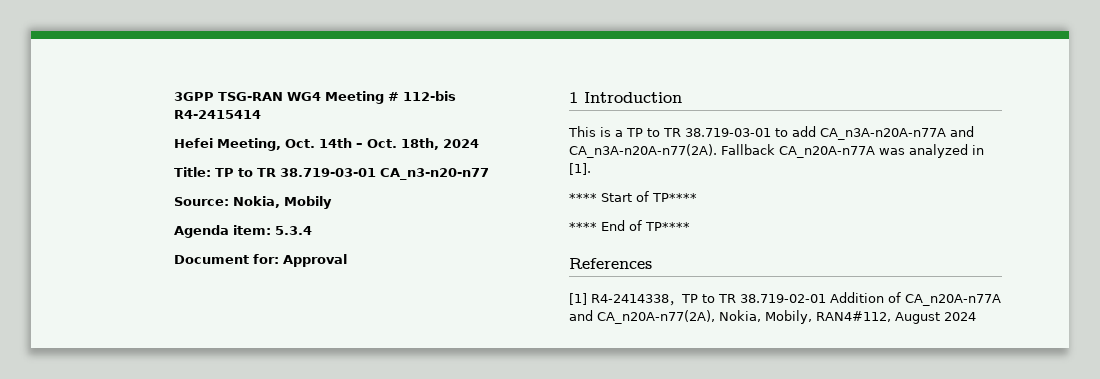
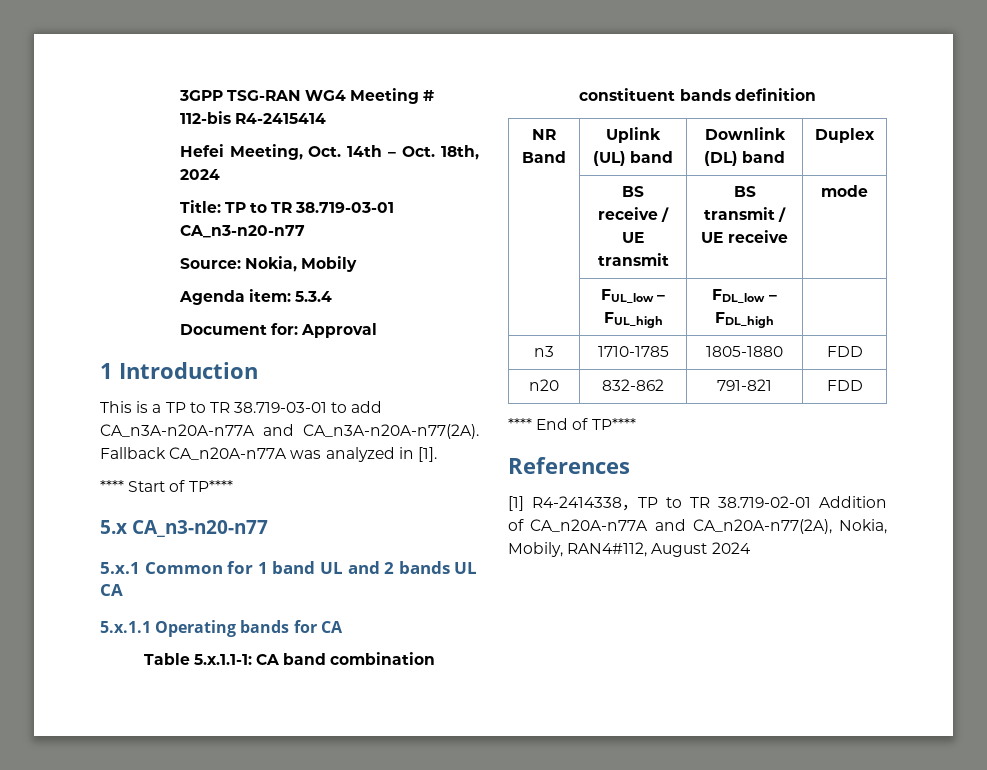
+ 5.x CA_n3-n20-n77
+ 5.x.1 Common for 1 band UL and 2 bands UL CA
+ 5.x.1.1 Operating bands for CA
+ Table 5.x.1.1-1: CA band combination constituent bands definition
+ NR Band | Uplink (UL) band | Downlink (DL) band | Duplex
+ | BS receive / UE transmit | BS transmit / UE receive | mode
+ | FUL_low – FUL_high | FDL_low – FDL_high |
+ n3 | 1710-1785 | 1805-1880 | FDD
+ n20 | 832-862 | 791-821 | FDD

